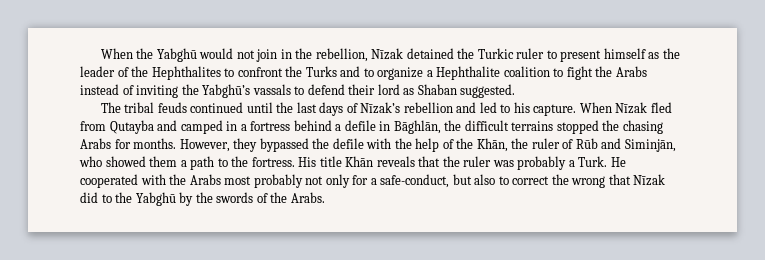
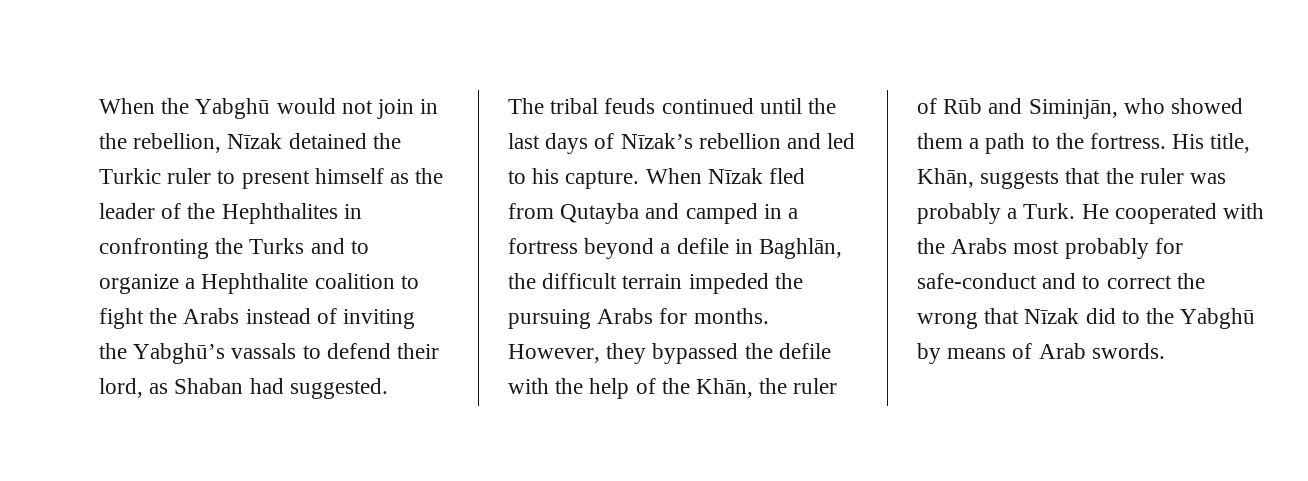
- When the Yabghū would not join in the rebellion, Nīzak detained the Turkic ruler to present himself as the leader of the Hephthalites to confront the Turks and to organize a Hephthalite coalition to fight the Arabs instead of inviting the Yabghū’s vassals to defend their lord as Shaban suggested.
+ When the Yabghū would not join in the rebellion, Nīzak detained the Turkic ruler to present himself as the leader of the Hephthalites in confronting the Turks and to organize a Hephthalite coalition to fight the Arabs instead of inviting the Yabghū’s vassals to defend their lord, as Shaban had suggested.
- When Nīzak fled from Qutayba and camped in a fortress behind a defile in Bāghlān, the difficult terrains stopped the chasing Arabs for months.
+ When Nīzak fled from Qutayba and camped in a fortress beyond a defile in Baghlān, the difficult terrain impeded the pursuing Arabs for months.
- His title Khān reveals that the ruler was probably a Turk.
+ His title, Khān, suggests that the ruler was probably a Turk.
- He cooperated with the Arabs most probably not only for a safe-conduct, but also to correct the wrong that Nīzak did to the Yabghū by the swords of the Arabs.
+ He cooperated with the Arabs most probably for safe-conduct and to correct the wrong that Nīzak did to the Yabghū by means of Arab swords.

